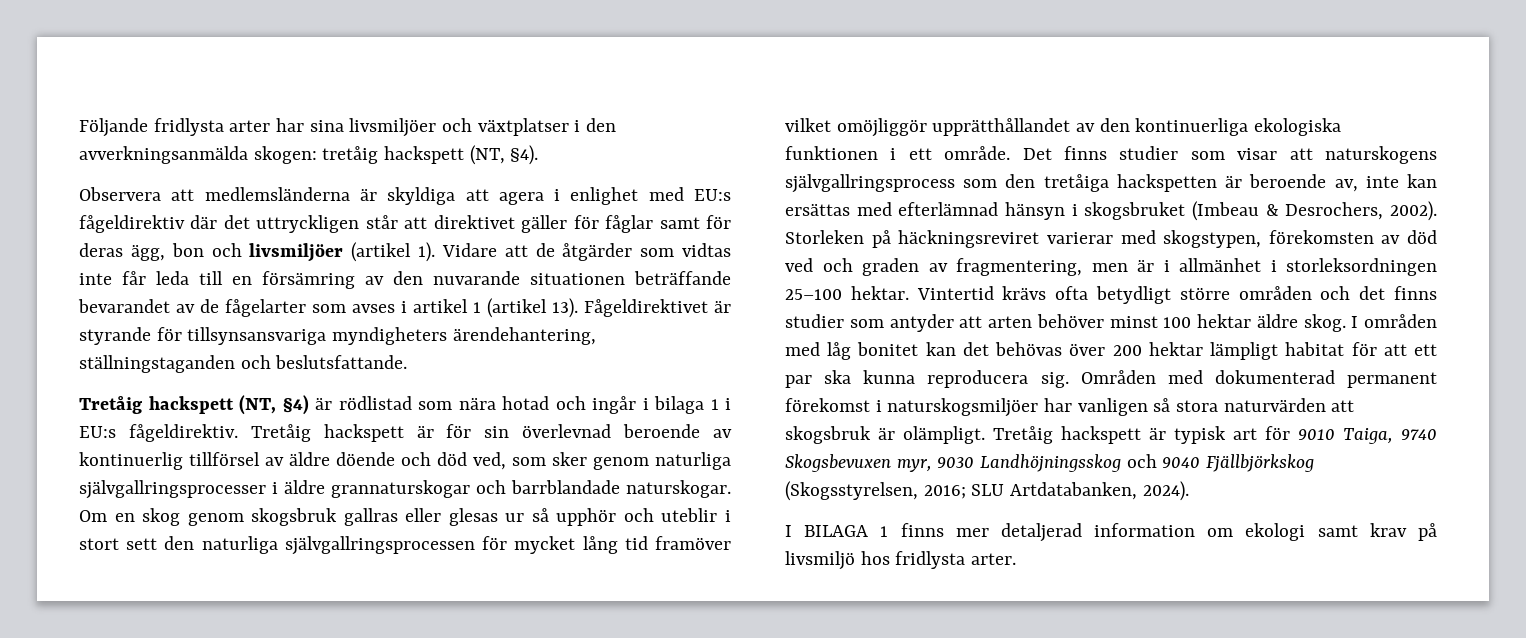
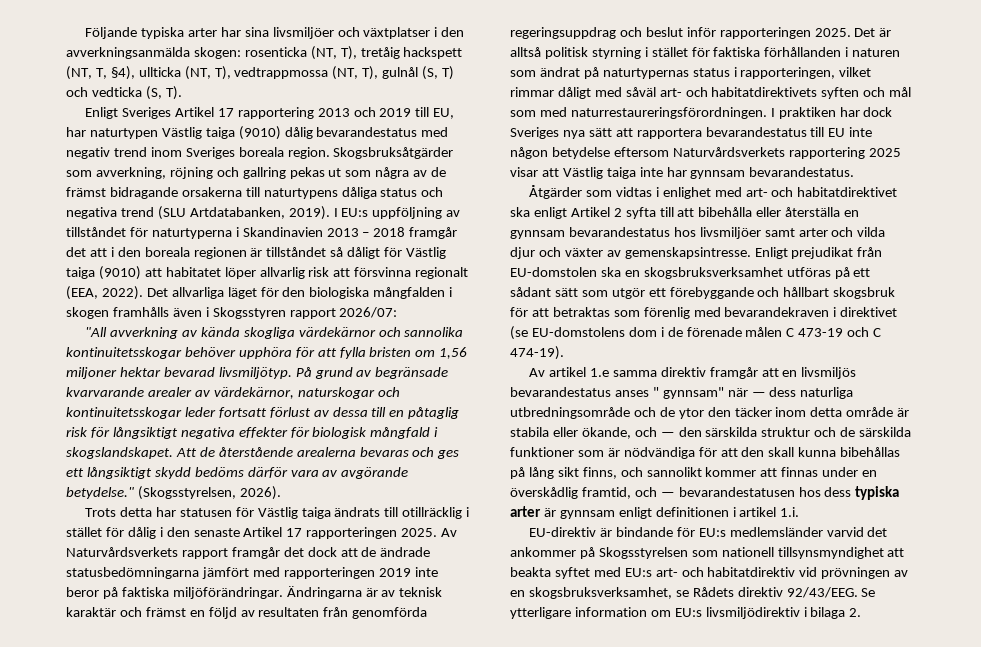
- Följande fridlysta arter har sina livsmiljöer och växtplatser i den avverkningsanmälda skogen: tretåig hackspett (NT, §4).
- Observera att medlemsländerna är skyldiga att agera i enlighet med EU:s fågeldirektiv där det uttryckligen står att direktivet gäller för fåglar samt för deras ägg, bon och livsmiljöer (artikel 1). Vidare att de åtgärder som vidtas inte får leda till en försämring av den nuvarande situationen beträffande bevarandet av de fågelarter som avses i artikel 1 (artikel 13). Fågeldirektivet är styrande för tillsynsansvariga myndigheters ärendehantering, ställningstaganden och beslutsfattande.
- Tretåig hackspett (NT, §4) är rödlistad som nära hotad och ingår i bilaga 1 i EU:s fågeldirektiv. Tretåig hackspett är för sin överlevnad beroende av kontinuerlig tillförsel av äldre döende och död ved, som sker genom naturliga självgallringsprocesser i äldre grannaturskogar och barrblandade naturskogar. Om en skog genom skogsbruk gallras eller glesas ur så upphör och uteblir i stort sett den naturliga självgallringsprocessen för mycket lång tid framöver vilket omöjliggör upprätthållandet av den kontinuerliga ekologiska funktionen i ett område. Det finns studier som visar att naturskogens självgallringsprocess som den tretåiga hackspetten är beroende av, inte kan ersättas med efterlämnad hänsyn i skogsbruket (Imbeau & Desrochers, 2002). Storleken på häckningsreviret varierar med skogstypen, förekomsten av död ved och graden av fragmentering, men är i allmänhet i storleksordningen 25–100 hektar. Vintertid krävs ofta betydligt större områden och det finns studier som antyder att arten behöver minst 100 hektar äldre skog. I områden med låg bonitet kan det behövas över 200 hektar lämpligt habitat för att ett par ska kunna reproducera sig. Områden med dokumenterad permanent förekomst i naturskogsmiljöer har vanligen så stora naturvärden att skogsbruk är olämpligt. Tretåig hackspett är typisk art för 9010 Taiga, 9740 Skogsbevuxen myr, 9030 Landhöjningsskog och 9040 Fjällbjörkskog (Skogsstyrelsen, 2016; SLU Artdatabanken, 2024).
- I BILAGA 1 finns mer detaljerad information om ekologi samt krav på livsmiljö hos fridlysta arter.
+ Följande typiska arter har sina livsmiljöer och växtplatser i den avverkningsanmälda skogen: rosenticka (NT, T), tretåig hackspett (NT, T, §4), ullticka (NT, T), vedtrappmossa (NT, T), gulnål (S, T) och vedticka (S, T).
+ Enligt Sveriges Artikel 17 rapportering 2013 och 2019 till EU, har naturtypen Västlig taiga (9010) dålig bevarandestatus med negativ trend inom Sveriges boreala region. Skogsbruksåtgärder som avverkning, röjning och gallring pekas ut som några av de främst bidragande orsakerna till naturtypens dåliga status och negativa trend (SLU Artdatabanken, 2019). I EU:s uppföljning av tillståndet för naturtyperna i Skandinavien 2013 – 2018 framgår det att i den boreala regionen är tillståndet så dåligt för Västlig taiga (9010) att habitatet löper allvarlig risk att försvinna regionalt (EEA, 2022). Det allvarliga läget för den biologiska mångfalden i skogen framhålls även i Skogsstyren rapport 2026/07:
+ "All avverkning av kända skogliga värdekärnor och sannolika kontinuitetsskogar behöver upphöra för att fylla bristen om 1,56 miljoner hektar bevarad livsmiljötyp. På grund av begränsade kvarvarande arealer av värdekärnor, naturskogar och kontinuitetsskogar leder fortsatt förlust av dessa till en påtaglig risk för långsiktigt negativa effekter för biologisk mångfald i skogslandskapet. Att de återstående arealerna bevaras och ges ett långsiktigt skydd bedöms därför vara av avgörande betydelse." (Skogsstyrelsen, 2026).
+ Trots detta har statusen för Västlig taiga ändrats till otillräcklig i stället för dålig i den senaste Artikel 17 rapporteringen 2025. Av Naturvårdsverkets rapport framgår det dock att de ändrade statusbedömningarna jämfört med rapporteringen 2019 inte beror på faktiska miljöförändringar. Ändringarna är av teknisk karaktär och främst en följd av resultaten från genomförda regeringsuppdrag och beslut inför rapporteringen 2025. Det är alltså politisk styrning i stället för faktiska förhållanden i naturen som ändrat på naturtypernas status i rapporteringen, vilket rimmar dåligt med såväl art- och habitatdirektivets syften och mål som med naturrestaureringsförordningen. I praktiken har dock Sveriges nya sätt att rapportera bevarandestatus till EU inte någon betydelse eftersom Naturvårdsverkets rapportering 2025 visar att Västlig taiga inte har gynnsam bevarandestatus.
+ Åtgärder som vidtas i enlighet med art- och habitatdirektivet ska enligt Artikel 2 syfta till att bibehålla eller återställa en gynnsam bevarandestatus hos livsmiljöer samt arter och vilda djur och växter av gemenskapsintresse. Enligt prejudikat från EU-domstolen ska en skogsbruksverksamhet utföras på ett sådant sätt som utgör ett förebyggande och hållbart skogsbruk för att betraktas som förenlig med bevarandekraven i direktivet (se EU-domstolens dom i de förenade målen C 473-19 och C 474-19).
+ Av artikel 1.e samma direktiv framgår att en livsmiljös bevarandestatus anses " gynnsam" när — dess naturliga utbredningsområde och de ytor den täcker inom detta område är stabila eller ökande, och — den särskilda struktur och de särskilda funktioner som är nödvändiga för att den skall kunna bibehållas på lång sikt finns, och sannolikt kommer att finnas under en överskådlig framtid, och — bevarandestatusen hos dess typiska arter är gynnsam enligt definitionen i artikel 1.i.
+ EU-direktiv är bindande för EU:s medlemsländer varvid det ankommer på Skogsstyrelsen som nationell tillsynsmyndighet att beakta syftet med EU:s art- och habitatdirektiv vid prövningen av en skogsbruksverksamhet, se Rådets direktiv 92/43/EEG. Se ytterligare information om EU:s livsmiljödirektiv i bilaga 2.

